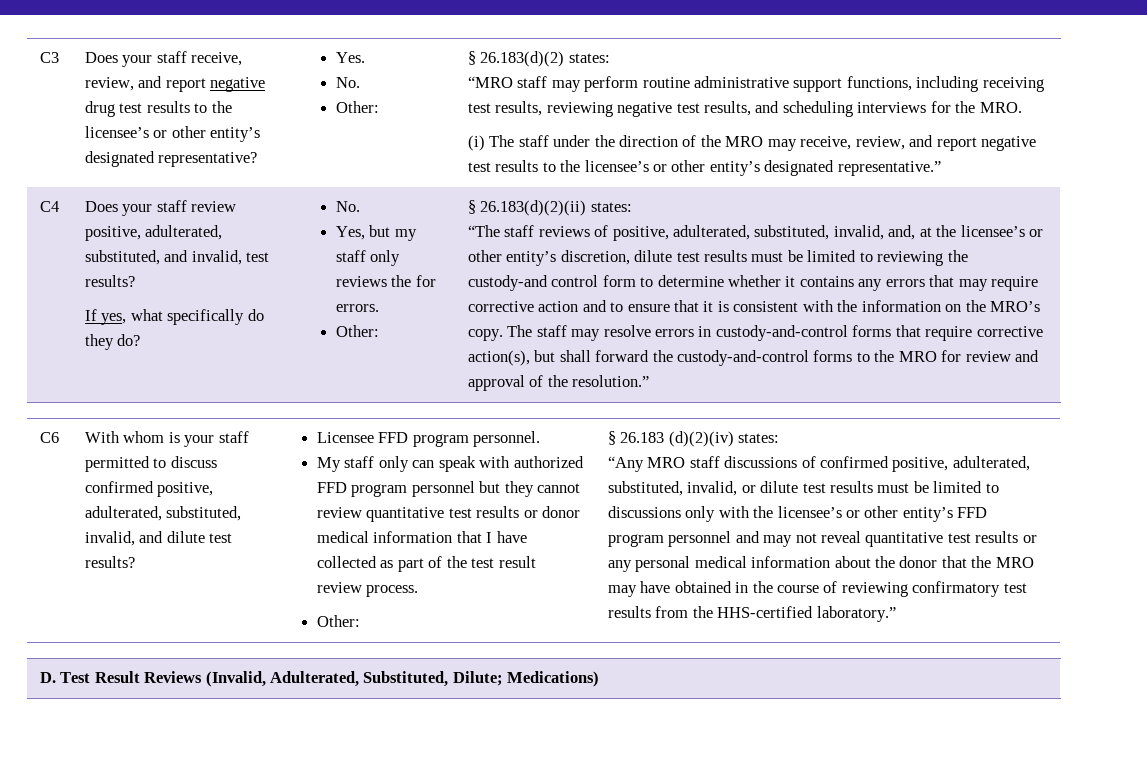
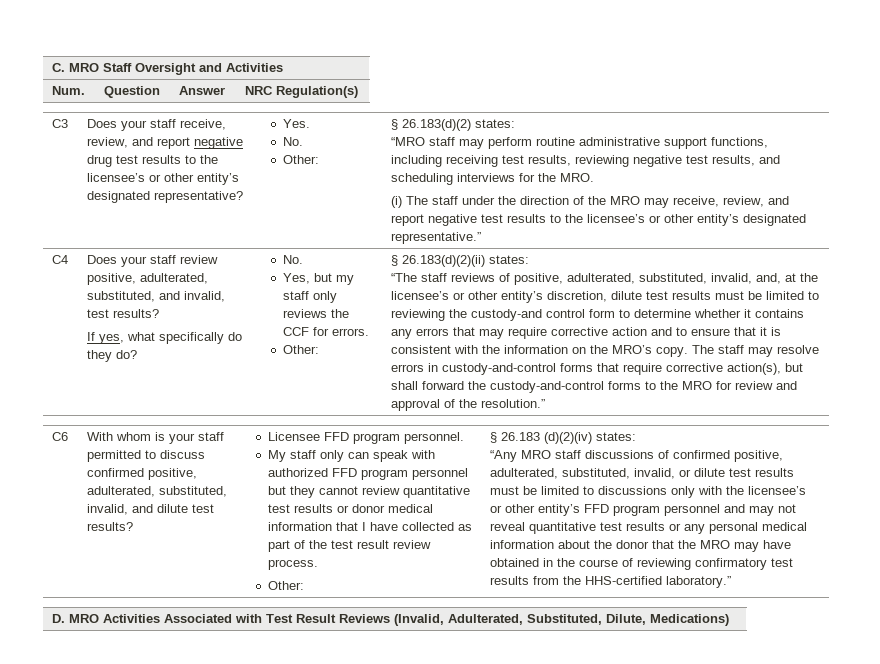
+ C. MRO Staff Oversight and Activities
+ Num. | Question | Answer | NRC Regulation(s)
- Yes, but my staff only reviews the for errors.
+ Yes, but my staff only reviews the CCF for errors.
- D. Test Result Reviews (Invalid, Adulterated, Substituted, Dilute; Medications)
+ D. MRO Activities Associated with Test Result Reviews (Invalid, Adulterated, Substituted, Dilute, Medications)

